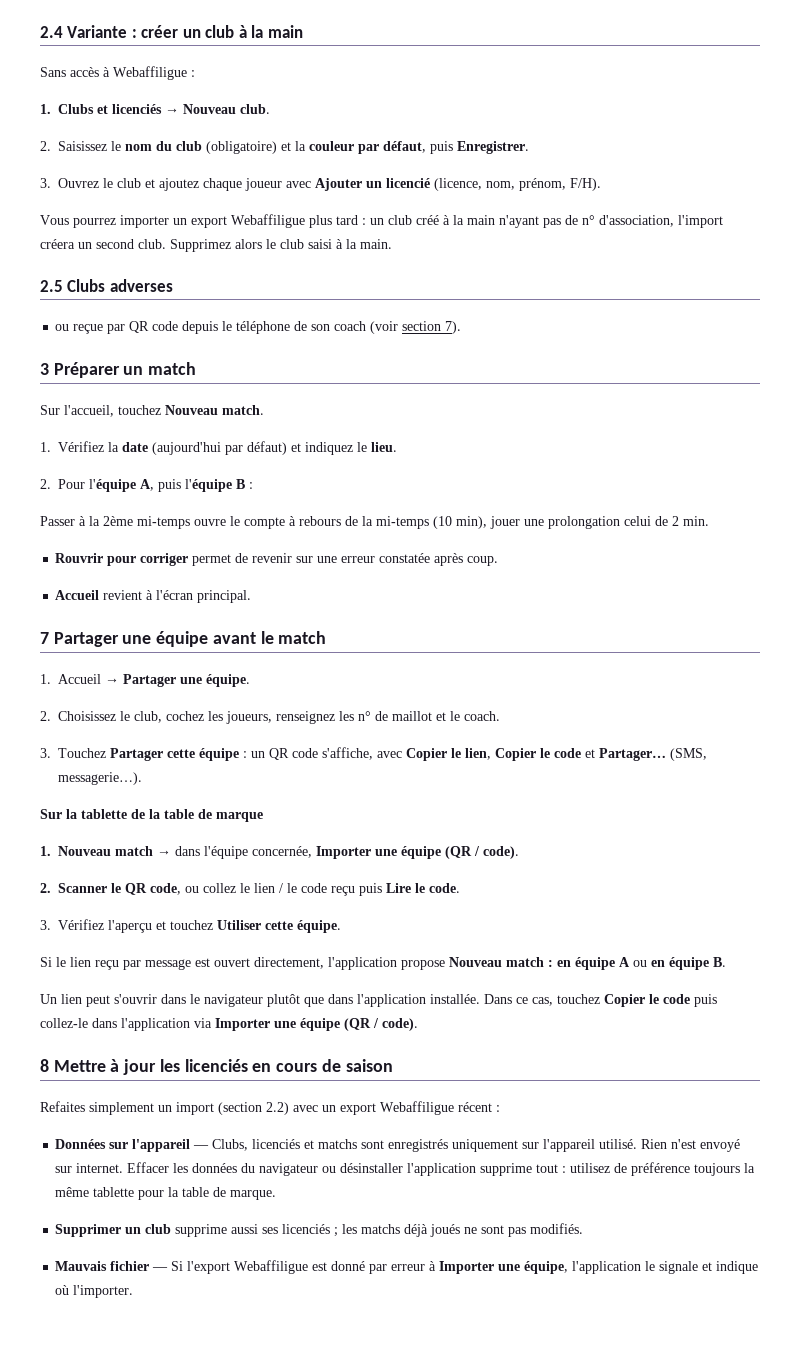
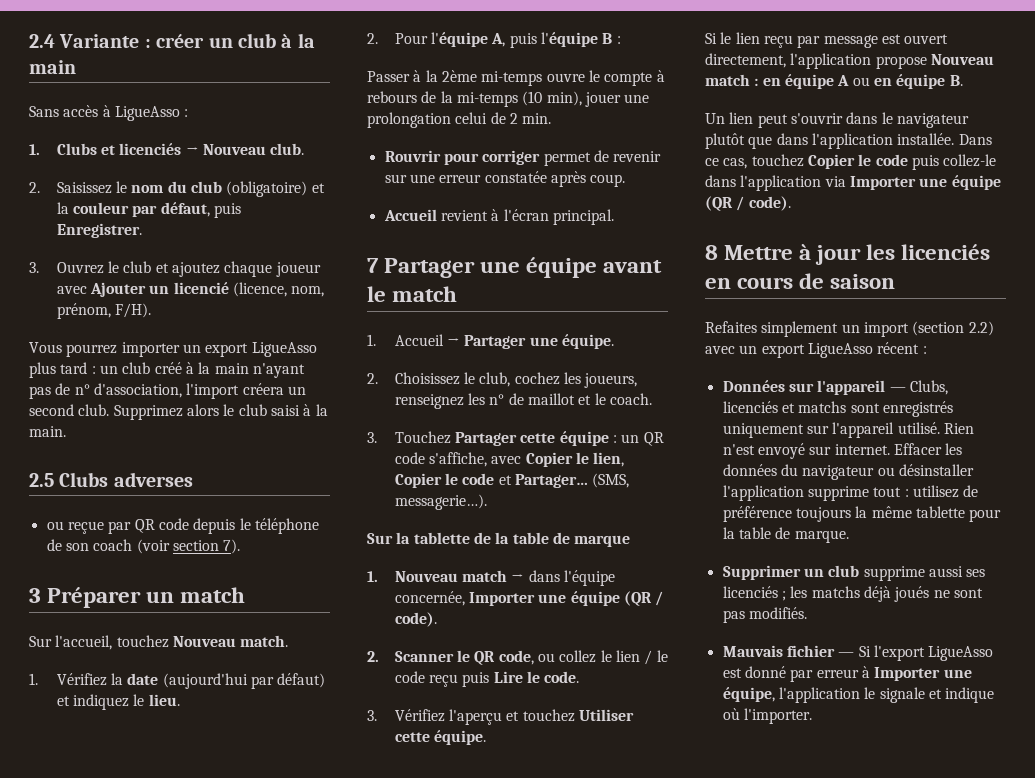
- Sans accès à Webaffiligue :
+ Sans accès à LigueAsso :
- Vous pourrez importer un export Webaffiligue plus tard : un club créé à la main n'ayant pas de n° d'association, l'import créera un second club.
+ Vous pourrez importer un export LigueAsso plus tard : un club créé à la main n'ayant pas de n° d'association, l'import créera un second club.
- Refaites simplement un import (section 2.2) avec un export Webaffiligue récent :
+ Refaites simplement un import (section 2.2) avec un export LigueAsso récent :
- Mauvais fichier — Si l'export Webaffiligue est donné par erreur à Importer une équipe, l'application le signale et indique où l'importer.
+ Mauvais fichier — Si l'export LigueAsso est donné par erreur à Importer une équipe, l'application le signale et indique où l'importer.

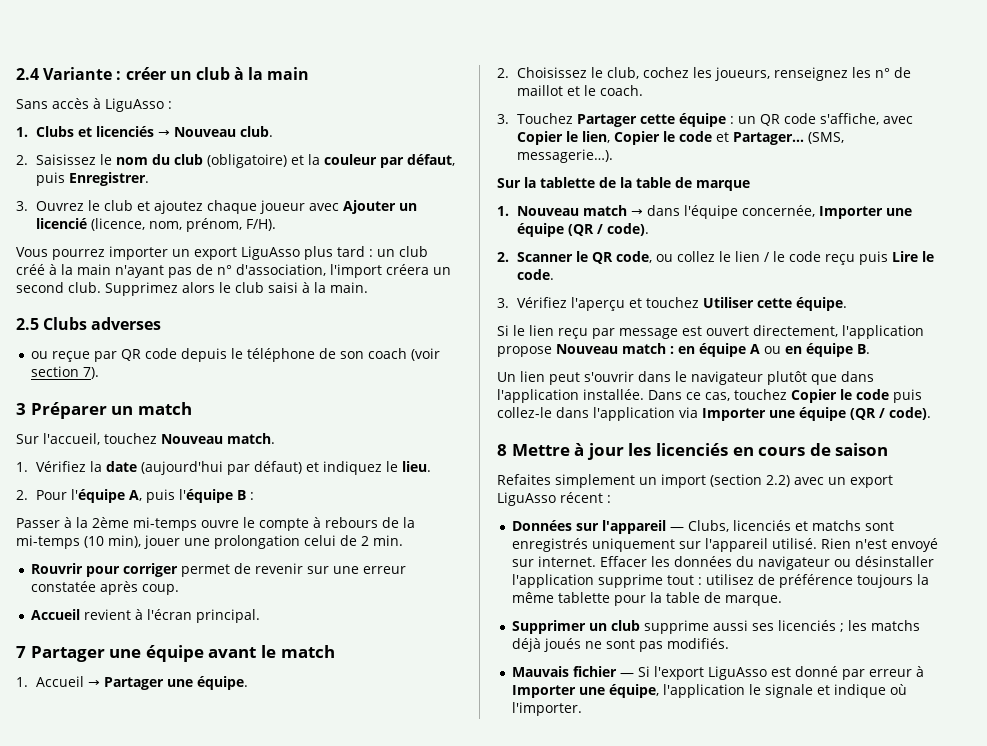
- Sans accès à LigueAsso :
+ Sans accès à LiguAsso :
- Vous pourrez importer un export LigueAsso plus tard : un club créé à la main n'ayant pas de n° d'association, l'import créera un second club.
+ Vous pourrez importer un export LiguAsso plus tard : un club créé à la main n'ayant pas de n° d'association, l'import créera un second club.
- Refaites simplement un import (section 2.2) avec un export LigueAsso récent :
+ Refaites simplement un import (section 2.2) avec un export LiguAsso récent :
- Mauvais fichier — Si l'export LigueAsso est donné par erreur à Importer une équipe, l'application le signale et indique où l'importer.
+ Mauvais fichier — Si l'export LiguAsso est donné par erreur à Importer une équipe, l'application le signale et indique où l'importer.

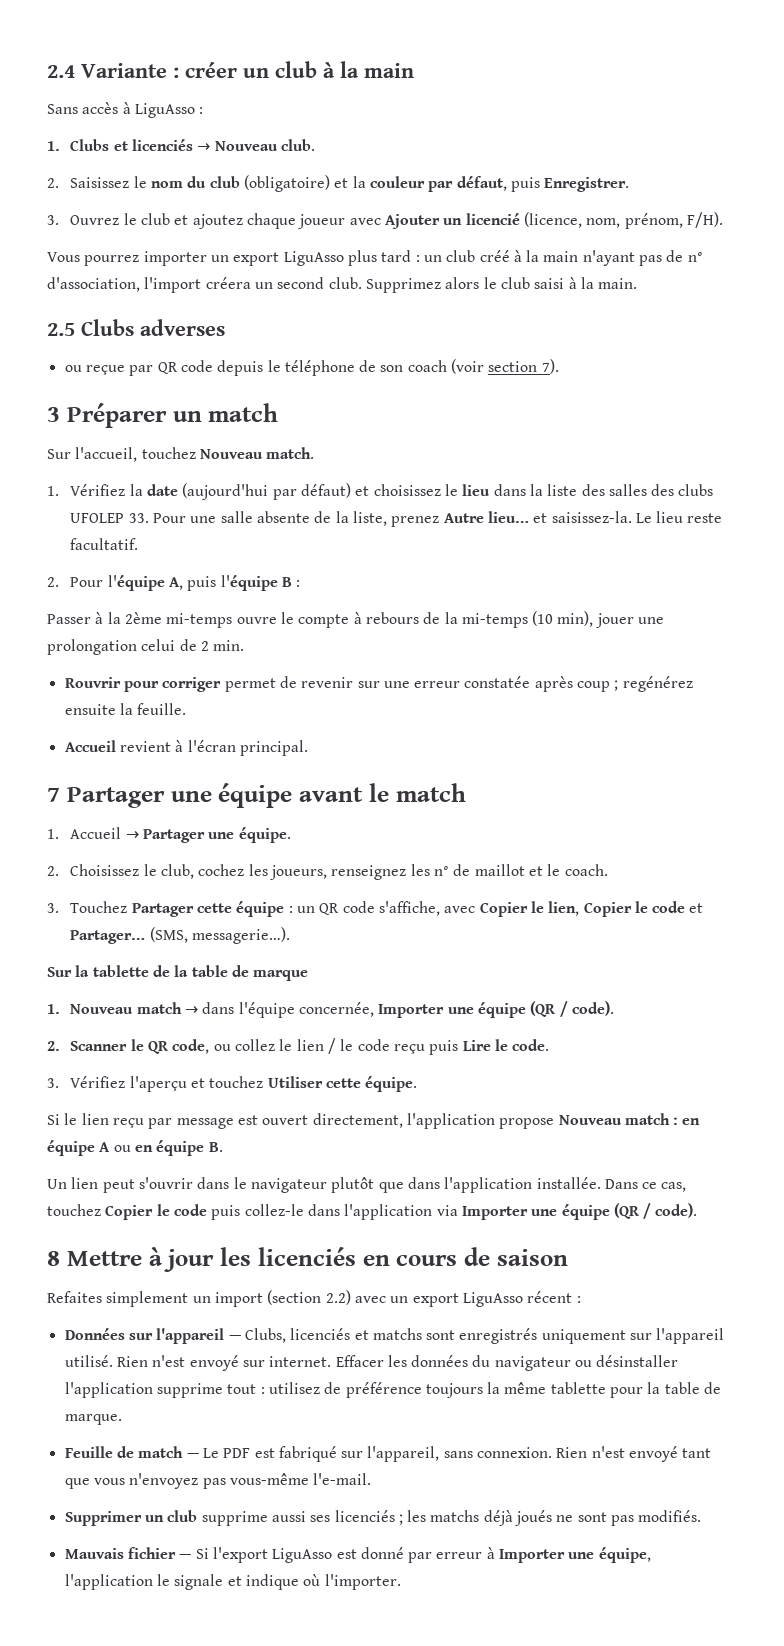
- 1. Vérifiez la date (aujourd'hui par défaut) et indiquez le lieu.
+ 1. Vérifiez la date (aujourd'hui par défaut) et choisissez le lieu dans la liste des salles des clubs UFOLEP 33. Pour une salle absente de la liste, prenez Autre lieu… et saisissez-la. Le lieu reste facultatif.
- Rouvrir pour corriger permet de revenir sur une erreur constatée après coup.
+ Rouvrir pour corriger permet de revenir sur une erreur constatée après coup ; regénérez ensuite la feuille.
+ Feuille de match — Le PDF est fabriqué sur l'appareil, sans connexion. Rien n'est envoyé tant que vous n'envoyez pas vous-même l'e-mail.

